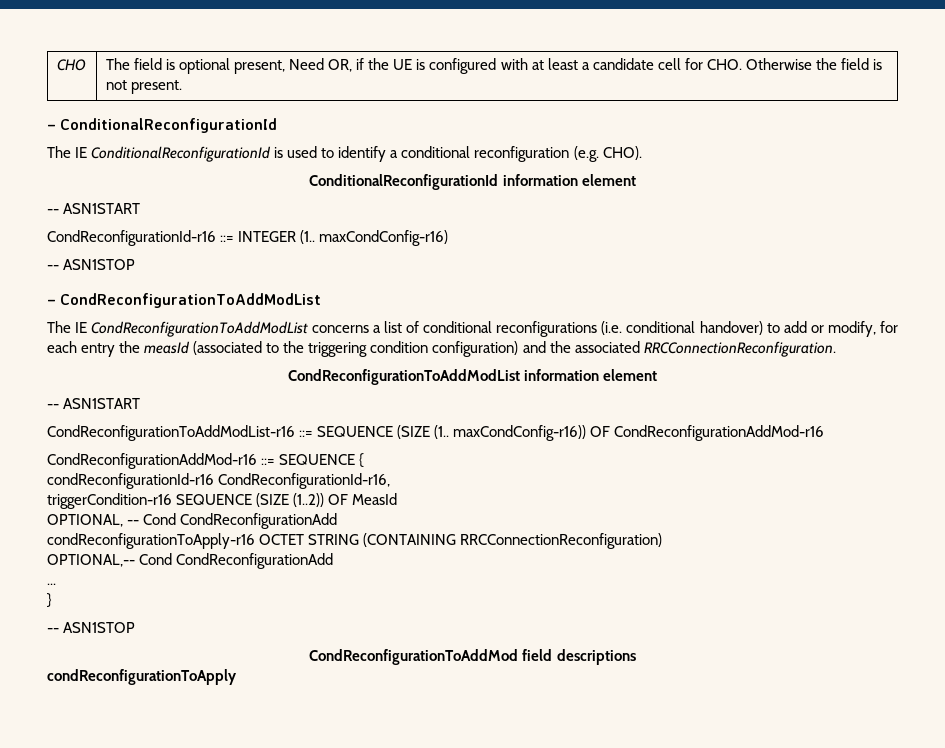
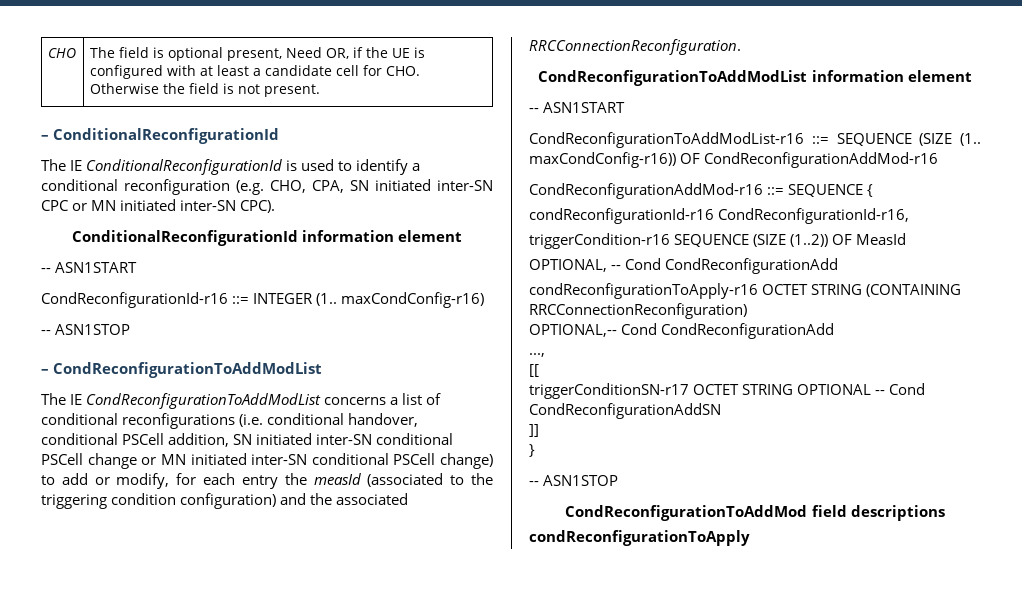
- The IE ConditionalReconfigurationId is used to identify a conditional reconfiguration (e.g. CHO).
+ The IE ConditionalReconfigurationId is used to identify a conditional reconfiguration (e.g. CHO, CPA, SN initiated inter-SN CPC or MN initiated inter-SN CPC).
- The IE CondReconfigurationToAddModList concerns a list of conditional reconfigurations (i.e. conditional handover) to add or modify, for each entry the measId (associated to the triggering condition configuration) and the associated RRCConnectionReconfiguration.
+ The IE CondReconfigurationToAddModList concerns a list of conditional reconfigurations (i.e. conditional handover, conditional PSCell addition, SN initiated inter-SN conditional PSCell change or MN initiated inter-SN conditional PSCell change) to add or modify, for each entry the measId (associated to the triggering condition configuration) and the associated RRCConnectionReconfiguration.
- ...
+ ...,
+ [[
+ triggerConditionSN-r17 OCTET STRING OPTIONAL -- Cond CondReconfigurationAddSN
+ ]]

